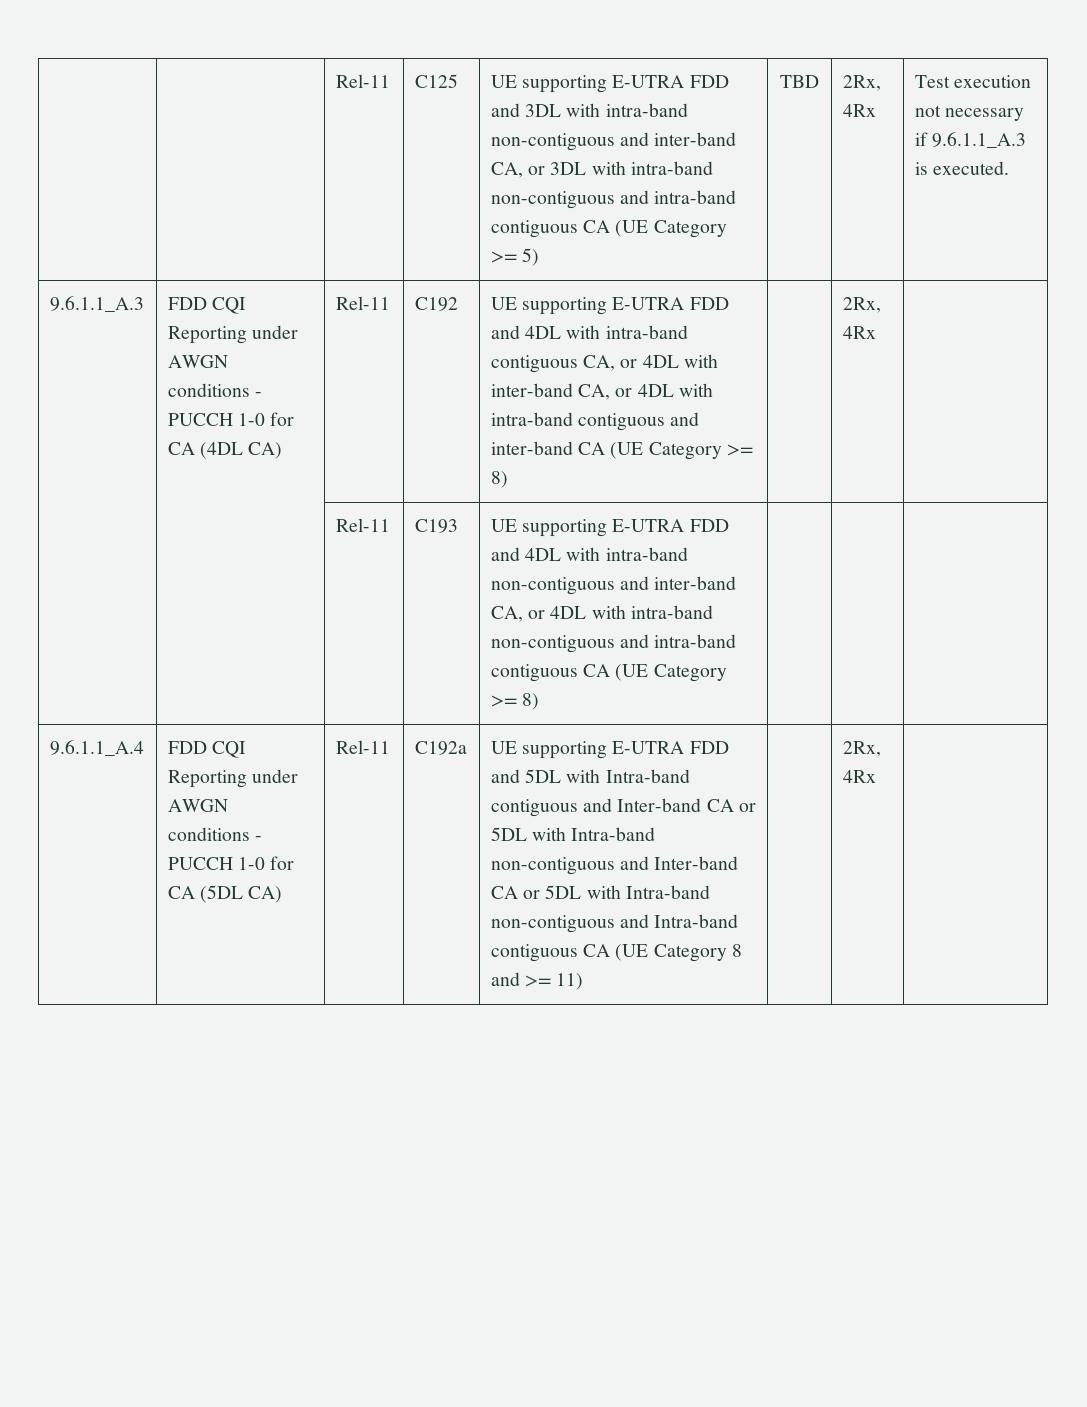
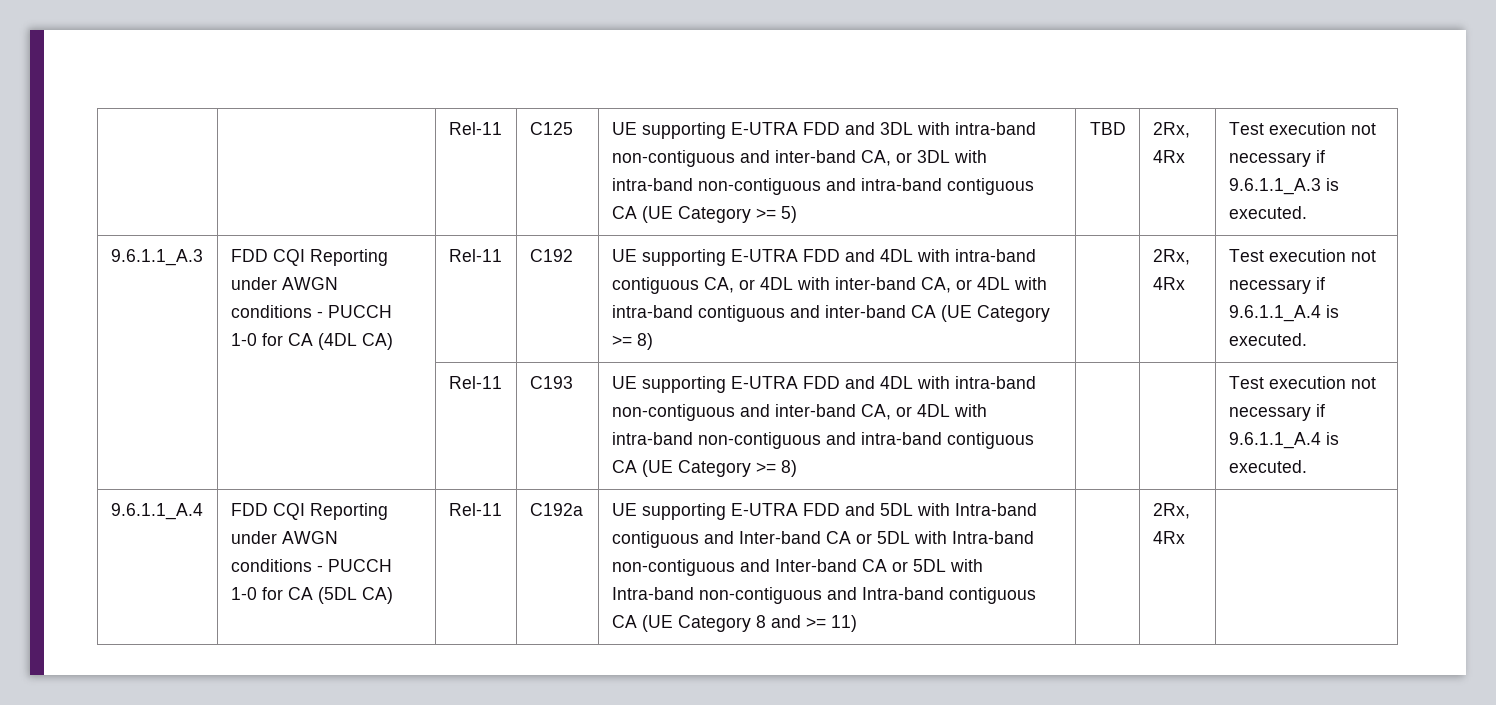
- UE supporting E-UTRA FDD and 4DL with intra-band contiguous CA, or 4DL with inter-band CA, or 4DL with intra-band contiguous and inter-band CA (UE Category >= 8) | | 2Rx, 4Rx
+ UE supporting E-UTRA FDD and 4DL with intra-band contiguous CA, or 4DL with inter-band CA, or 4DL with intra-band contiguous and inter-band CA (UE Category >= 8) | | 2Rx, 4Rx | Test execution not necessary if 9.6.1.1_A.4 is executed.
- | | Rel-11 | C193 | UE supporting E-UTRA FDD and 4DL with intra-band non-contiguous and inter-band CA, or 4DL with intra-band non-contiguous and intra-band contiguous CA (UE Category >= 8) | | |
+ | | Rel-11 | C193 | UE supporting E-UTRA FDD and 4DL with intra-band non-contiguous and inter-band CA, or 4DL with intra-band non-contiguous and intra-band contiguous CA (UE Category >= 8) | | | Test execution not necessary if 9.6.1.1_A.4 is executed.

